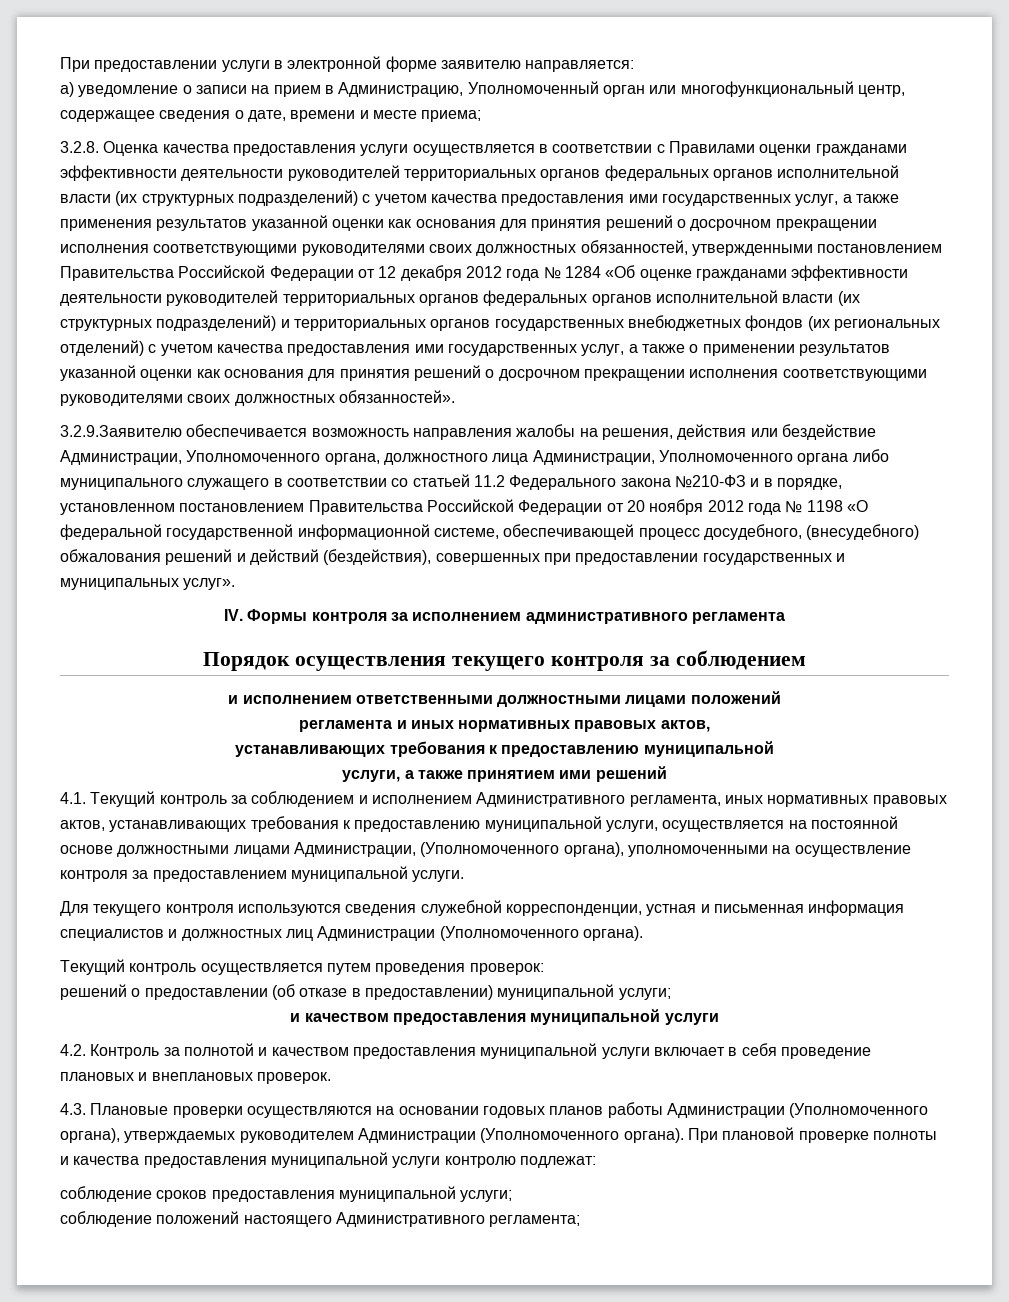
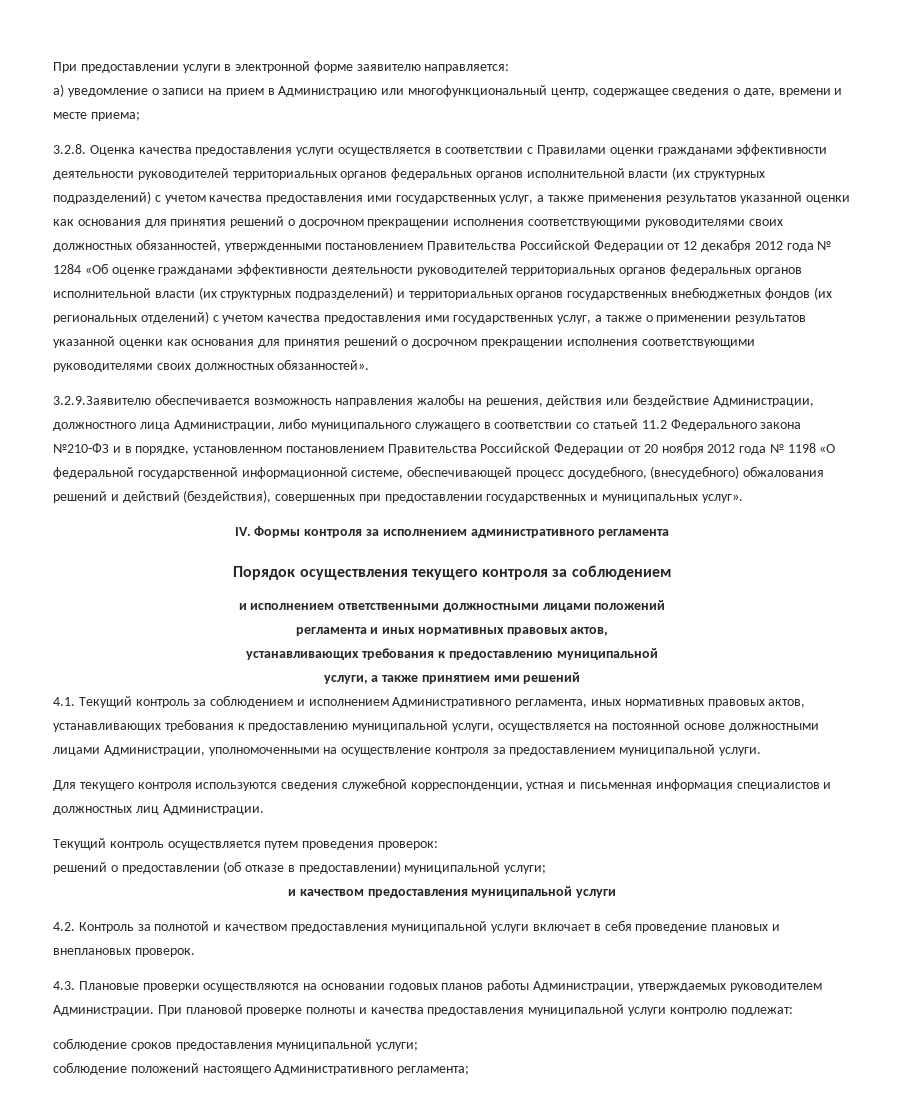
- а) уведомление о записи на прием в Администрацию, Уполномоченный орган или многофункциональный центр, содержащее сведения о дате, времени и месте приема;
+ а) уведомление о записи на прием в Администрацию или многофункциональный центр, содержащее сведения о дате, времени и месте приема;
- 3.2.9.Заявителю обеспечивается возможность направления жалобы на решения, действия или бездействие Администрации, Уполномоченного органа, должностного лица Администрации, Уполномоченного органа либо муниципального служащего в соответствии со статьей 11.2 Федерального закона №210-ФЗ и в порядке, установленном постановлением Правительства Российской Федерации от 20 ноября 2012 года № 1198 «О федеральной государственной информационной системе, обеспечивающей процесс досудебного, (внесудебного) обжалования решений и действий (бездействия), совершенных при предоставлении государственных и муниципальных услуг».
+ 3.2.9.Заявителю обеспечивается возможность направления жалобы на решения, действия или бездействие Администрации, должностного лица Администрации, либо муниципального служащего в соответствии со статьей 11.2 Федерального закона №210-ФЗ и в порядке, установленном постановлением Правительства Российской Федерации от 20 ноября 2012 года № 1198 «О федеральной государственной информационной системе, обеспечивающей процесс досудебного, (внесудебного) обжалования решений и действий (бездействия), совершенных при предоставлении государственных и муниципальных услуг».
- 4.1. Текущий контроль за соблюдением и исполнением Административного регламента, иных нормативных правовых актов, устанавливающих требования к предоставлению муниципальной услуги, осуществляется на постоянной основе должностными лицами Администрации, (Уполномоченного органа), уполномоченными на осуществление контроля за предоставлением муниципальной услуги.
+ 4.1. Текущий контроль за соблюдением и исполнением Административного регламента, иных нормативных правовых актов, устанавливающих требования к предоставлению муниципальной услуги, осуществляется на постоянной основе должностными лицами Администрации, уполномоченными на осуществление контроля за предоставлением муниципальной услуги.
- Для текущего контроля используются сведения служебной корреспонденции, устная и письменная информация специалистов и должностных лиц Администрации (Уполномоченного органа).
+ Для текущего контроля используются сведения служебной корреспонденции, устная и письменная информация специалистов и должностных лиц Администрации.
- 4.3. Плановые проверки осуществляются на основании годовых планов работы Администрации (Уполномоченного органа), утверждаемых руководителем Администрации (Уполномоченного органа).
+ 4.3. Плановые проверки осуществляются на основании годовых планов работы Администрации, утверждаемых руководителем Администрации.

